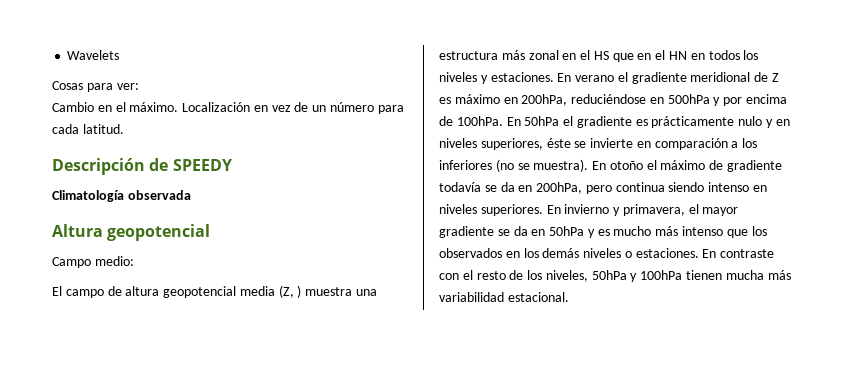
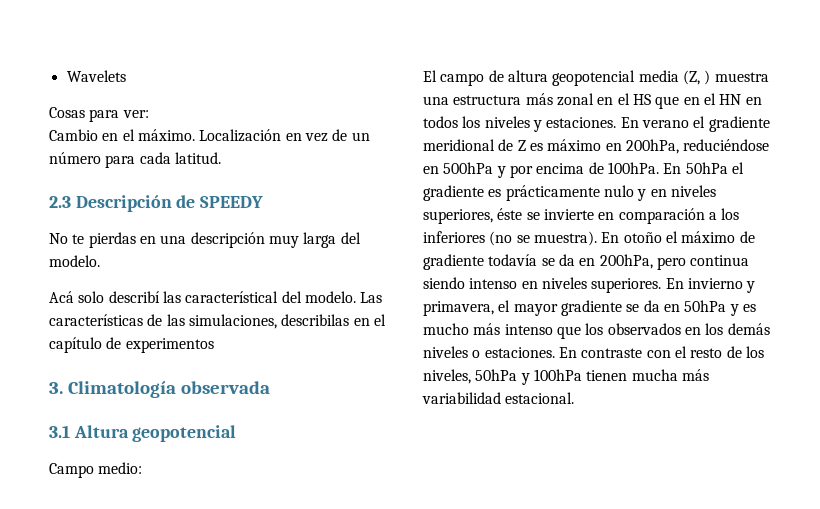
- Descripción de SPEEDY
+ 2.3 Descripción de SPEEDY
- Climatología observada
+ No te pierdas en una descripción muy larga del modelo.
+ Acá solo describí las característical del modelo. Las características de las simulaciones, describilas en el capítulo de experimentos
+ 3. Climatología observada
- Altura geopotencial
+ 3.1 Altura geopotencial

